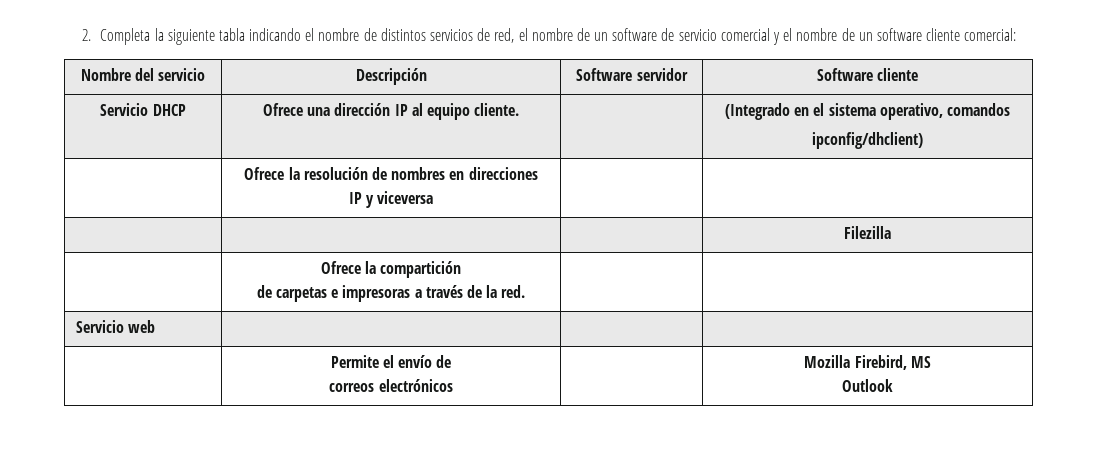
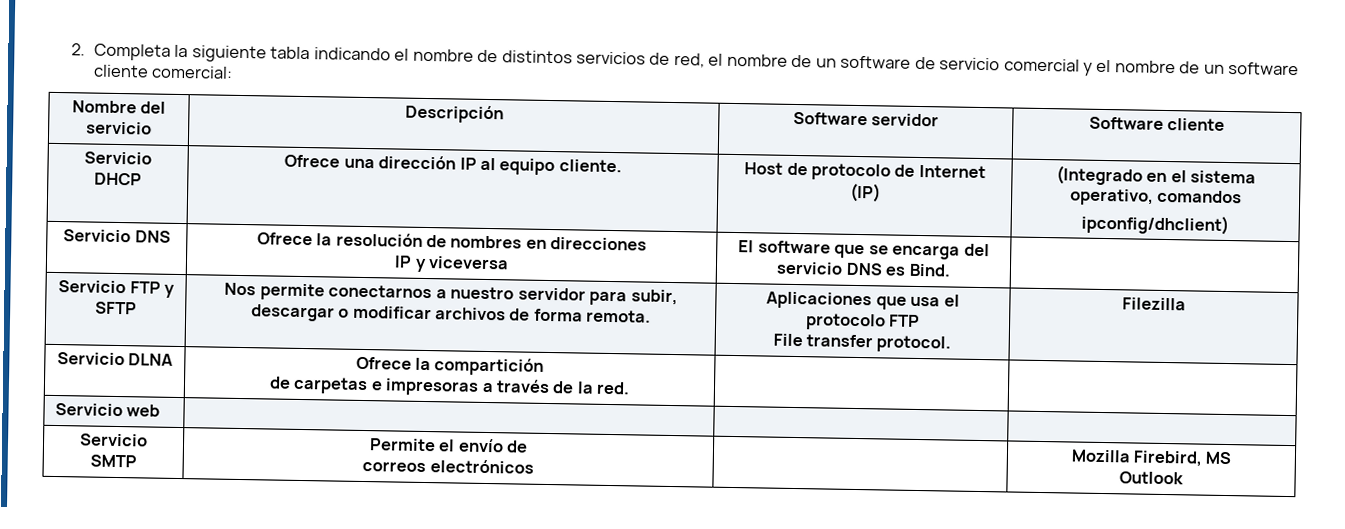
- Servicio DHCP | Ofrece una dirección IP al equipo cliente. | | (Integrado en el sistema operativo, comandos
+ Servicio DHCP | Ofrece una dirección IP al equipo cliente. | Host de protocolo de Internet (IP) | (Integrado en el sistema operativo, comandos
- | Ofrece la resolución de nombres en direcciones
- IP y viceversa | |
- | | | Filezilla
+ Servicio DNS | Ofrece la resolución de nombres en direcciones
+ IP y viceversa | El software que se encarga del servicio DNS es Bind. |
+ Servicio FTP y SFTP | Nos permite conectarnos a nuestro servidor para subir, descargar o modificar archivos de forma remota. | Aplicaciones que usa el protocolo FTP
+ File transfer protocol. | Filezilla
- | Ofrece la compartición
+ Servicio DLNA | Ofrece la compartición
- | Permite el envío de
+ Servicio SMTP | Permite el envío de

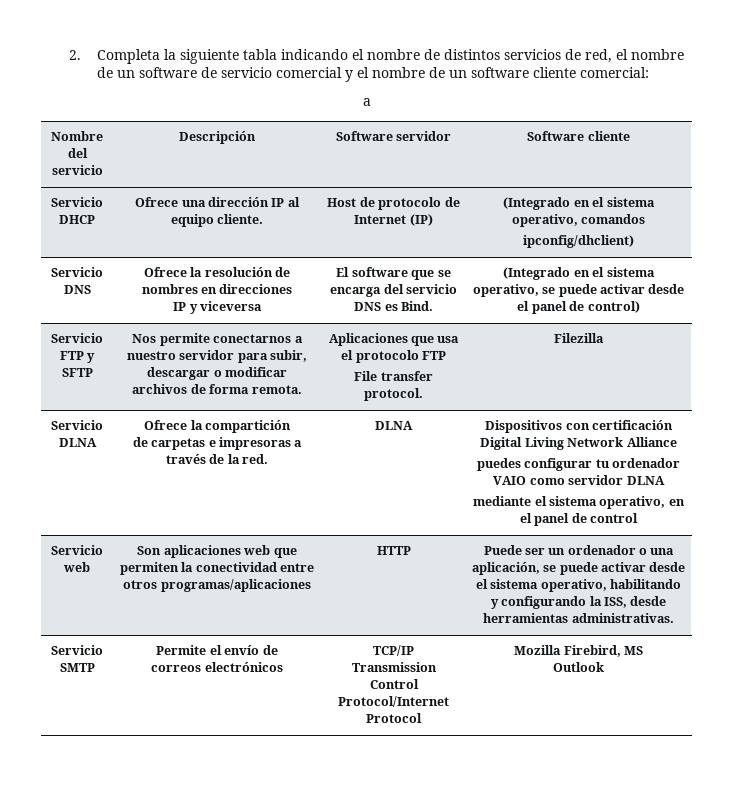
  2. Completa la siguiente tabla indicando el nombre de distintos servicios de red, el nombre de un software de servicio comercial y el nombre de un software cliente comercial:
+ a
  Servicio DNS | Ofrece la resolución de nombres en direcciones
- IP y viceversa | El software que se encarga del servicio DNS es Bind. |
+ IP y viceversa | El software que se encarga del servicio DNS es Bind. | (Integrado en el sistema operativo, se puede activar desde el panel de control)
  Servicio DLNA | Ofrece la compartición
- de carpetas e impresoras a través de la red. | |
- Servicio web | | |
+ de carpetas e impresoras a través de la red. | DLNA | Dispositivos con certificación Digital Living Network Alliance
+ puedes configurar tu ordenador VAIO como servidor DLNA
+ mediante el sistema operativo, en el panel de control
+ Servicio web | Son aplicaciones web que permiten la conectividad entre otros programas/aplicaciones | HTTP | Puede ser un ordenador o una aplicación, se puede activar desde el sistema operativo, habilitando y configurando la ISS, desde herramientas administrativas.
  Servicio SMTP | Permite el envío de
- correos electrónicos | | Mozilla Firebird, MS
+ correos electrónicos | TCP/IP
+ Transmission Control Protocol/Internet Protocol | Mozilla Firebird, MS

